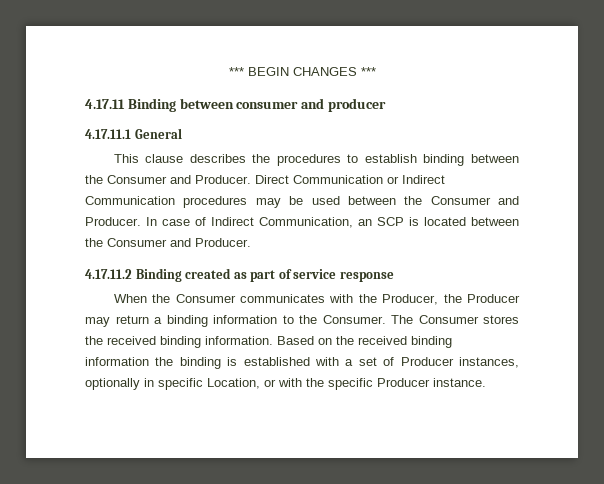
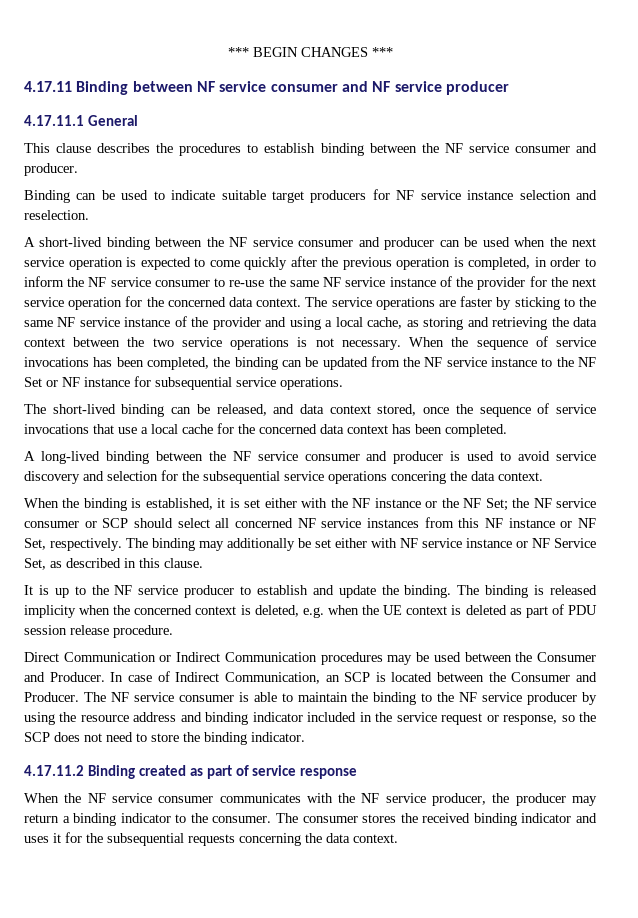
- 4.17.11 Binding between consumer and producer
+ 4.17.11 Binding between NF service consumer and NF service producer
- This clause describes the procedures to establish binding between the Consumer and Producer. Direct Communication or Indirect Communication procedures may be used between the Consumer and Producer.
+ This clause describes the procedures to establish binding between the NF service consumer and producer.
+ Binding can be used to indicate suitable target producers for NF service instance selection and reselection.
+ A short-lived binding between the NF service consumer and producer can be used when the next service operation is expected to come quickly after the previous operation is completed, in order to inform the NF service consumer to re-use the same NF service instance of the provider for the next service operation for the concerned data context. The service operations are faster by sticking to the same NF service instance of the provider and using a local cache, as storing and retrieving the data context between the two service operations is not necessary. When the sequence of service invocations has been completed, the binding can be updated from the NF service instance to the NF Set or NF instance for subsequential service operations.
+ The short-lived binding can be released, and data context stored, once the sequence of service invocations that use a local cache for the concerned data context has been completed.
+ A long-lived binding between the NF service consumer and producer is used to avoid service discovery and selection for the subsequential service operations concering the data context.
+ When the binding is established, it is set either with the NF instance or the NF Set; the NF service consumer or SCP should select all concerned NF service instances from this NF instance or NF Set, respectively. The binding may additionally be set either with NF service instance or NF Service Set, as described in this clause.
+ It is up to the NF service producer to establish and update the binding. The binding is released implicity when the concerned context is deleted, e.g. when the UE context is deleted as part of PDU session release procedure.
+ Direct Communication or Indirect Communication procedures may be used between the Consumer and Producer.
+ The NF service consumer is able to maintain the binding to the NF service producer by using the resource address and binding indicator included in the service request or response, so the SCP does not need to store the binding indicator.
- When the Consumer communicates with the Producer, the Producer may return a binding information to the Consumer. The Consumer stores the received binding information. Based on the received binding information the binding is established with a set of Producer instances, optionally in specific Location, or with the specific Producer instance.
+ When the NF service consumer communicates with the NF service producer, the producer may return a binding indicator to the consumer. The consumer stores the received binding indicator and uses it for the subsequential requests concerning the data context.

